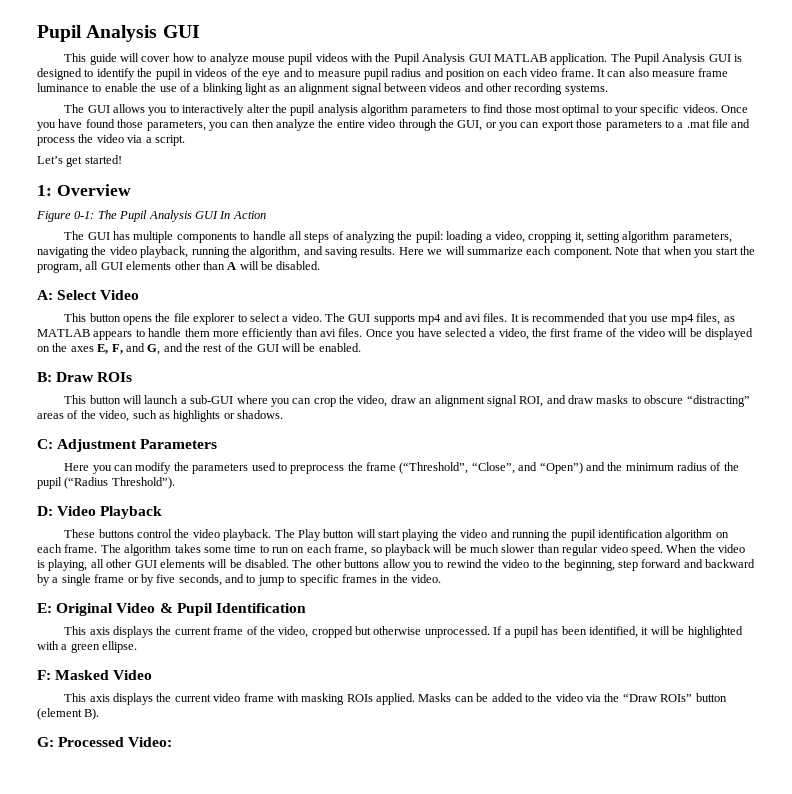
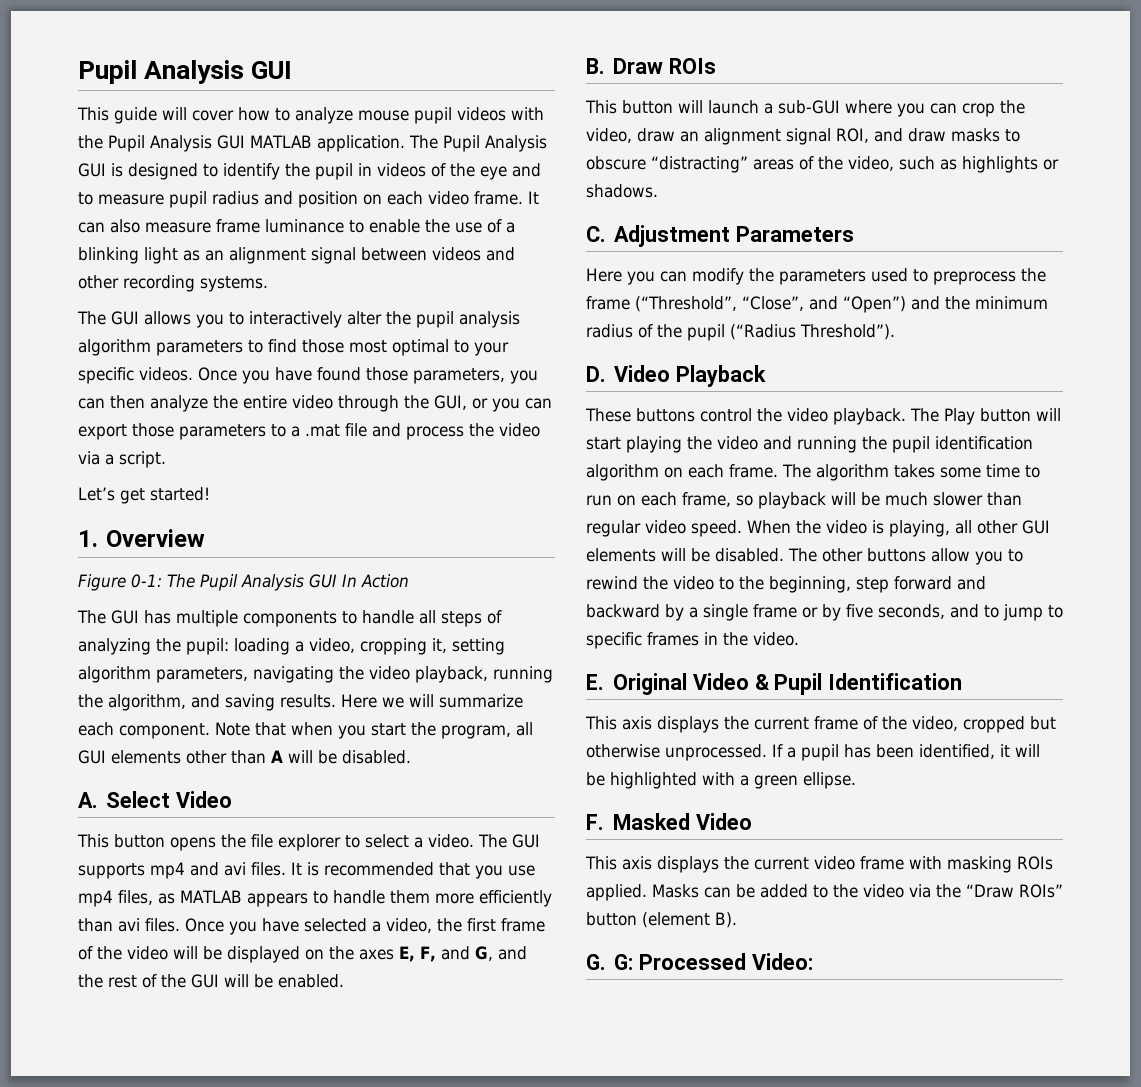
- 1: Overview
+ 1. Overview
- A: Select Video
+ A. Select Video
- B: Draw ROIs
+ B. Draw ROIs
- C: Adjustment Parameters
+ C. Adjustment Parameters
- D: Video Playback
+ D. Video Playback
- E: Original Video & Pupil Identification
+ E. Original Video & Pupil Identification
- F: Masked Video
+ F. Masked Video
- G: Processed Video:
+ G. G: Processed Video:

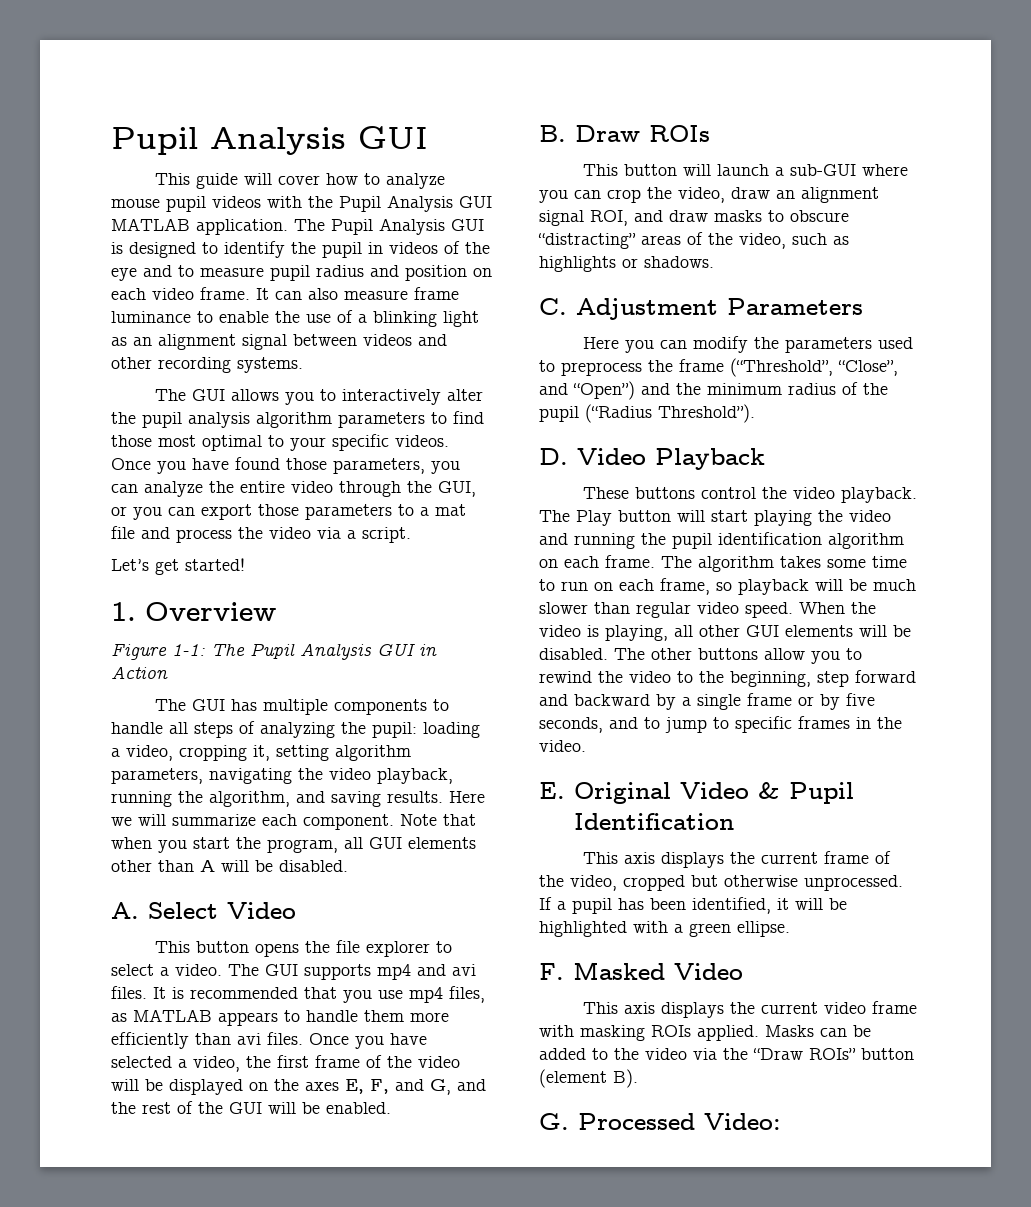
- Once you have found those parameters, you can then analyze the entire video through the GUI, or you can export those parameters to a .mat file and process the video via a script.
+ Once you have found those parameters, you can analyze the entire video through the GUI, or you can export those parameters to a mat file and process the video via a script.
- Figure 0-1: The Pupil Analysis GUI In Action
+ Figure 1-1: The Pupil Analysis GUI in Action
- G. G: Processed Video:
+ G. Processed Video:

